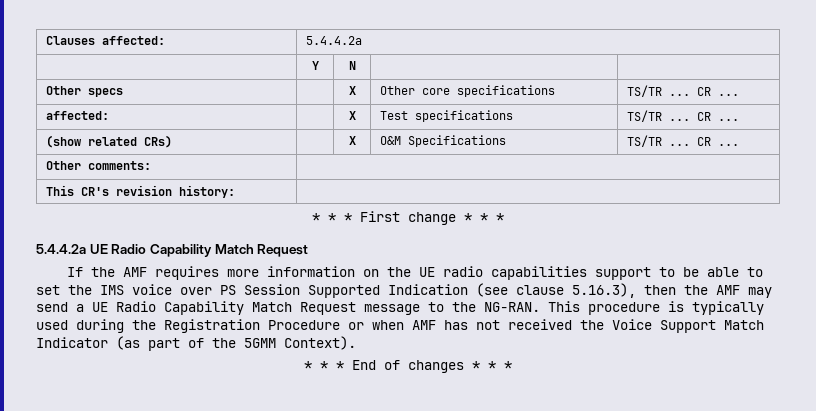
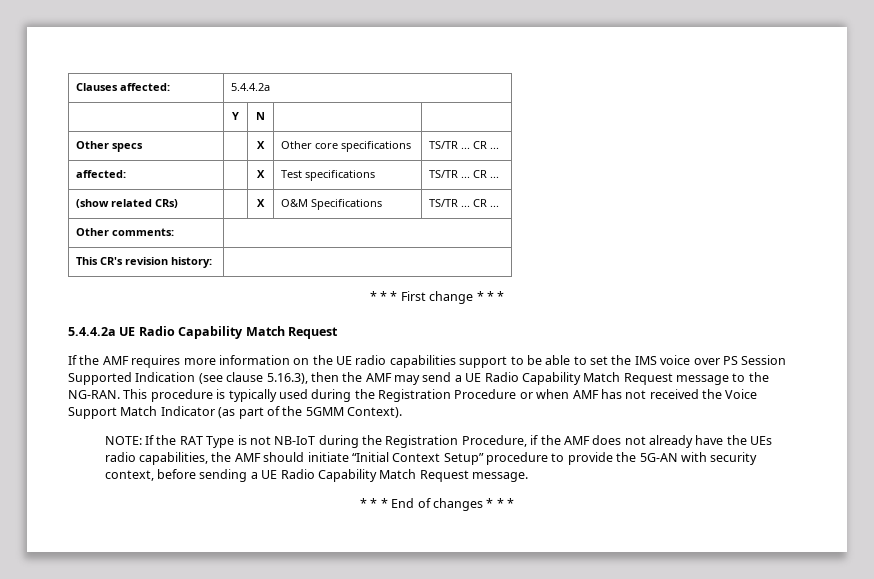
+ NOTE: If the RAT Type is not NB-IoT during the Registration Procedure, if the AMF does not already have the UEs radio capabilities, the AMF should initiate “Initial Context Setup” procedure to provide the 5G-AN with security context, before sending a UE Radio Capability Match Request message.

